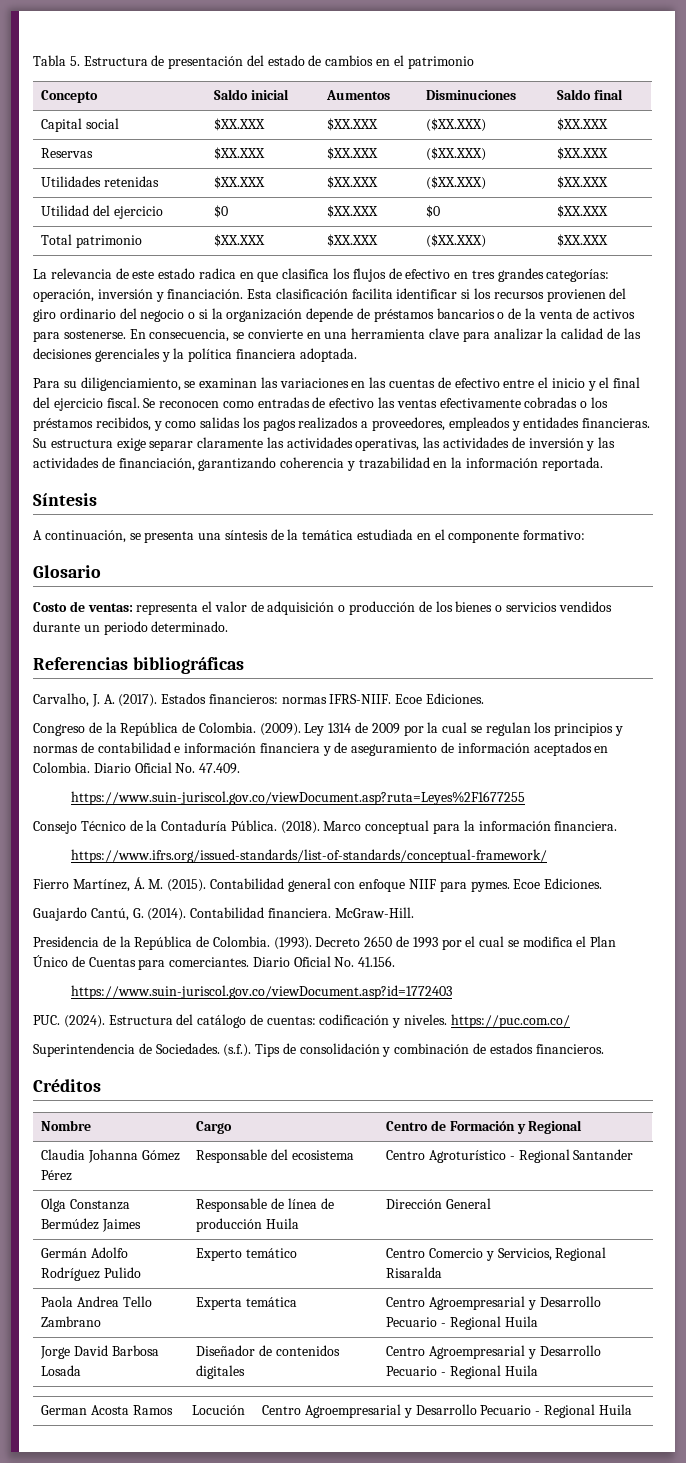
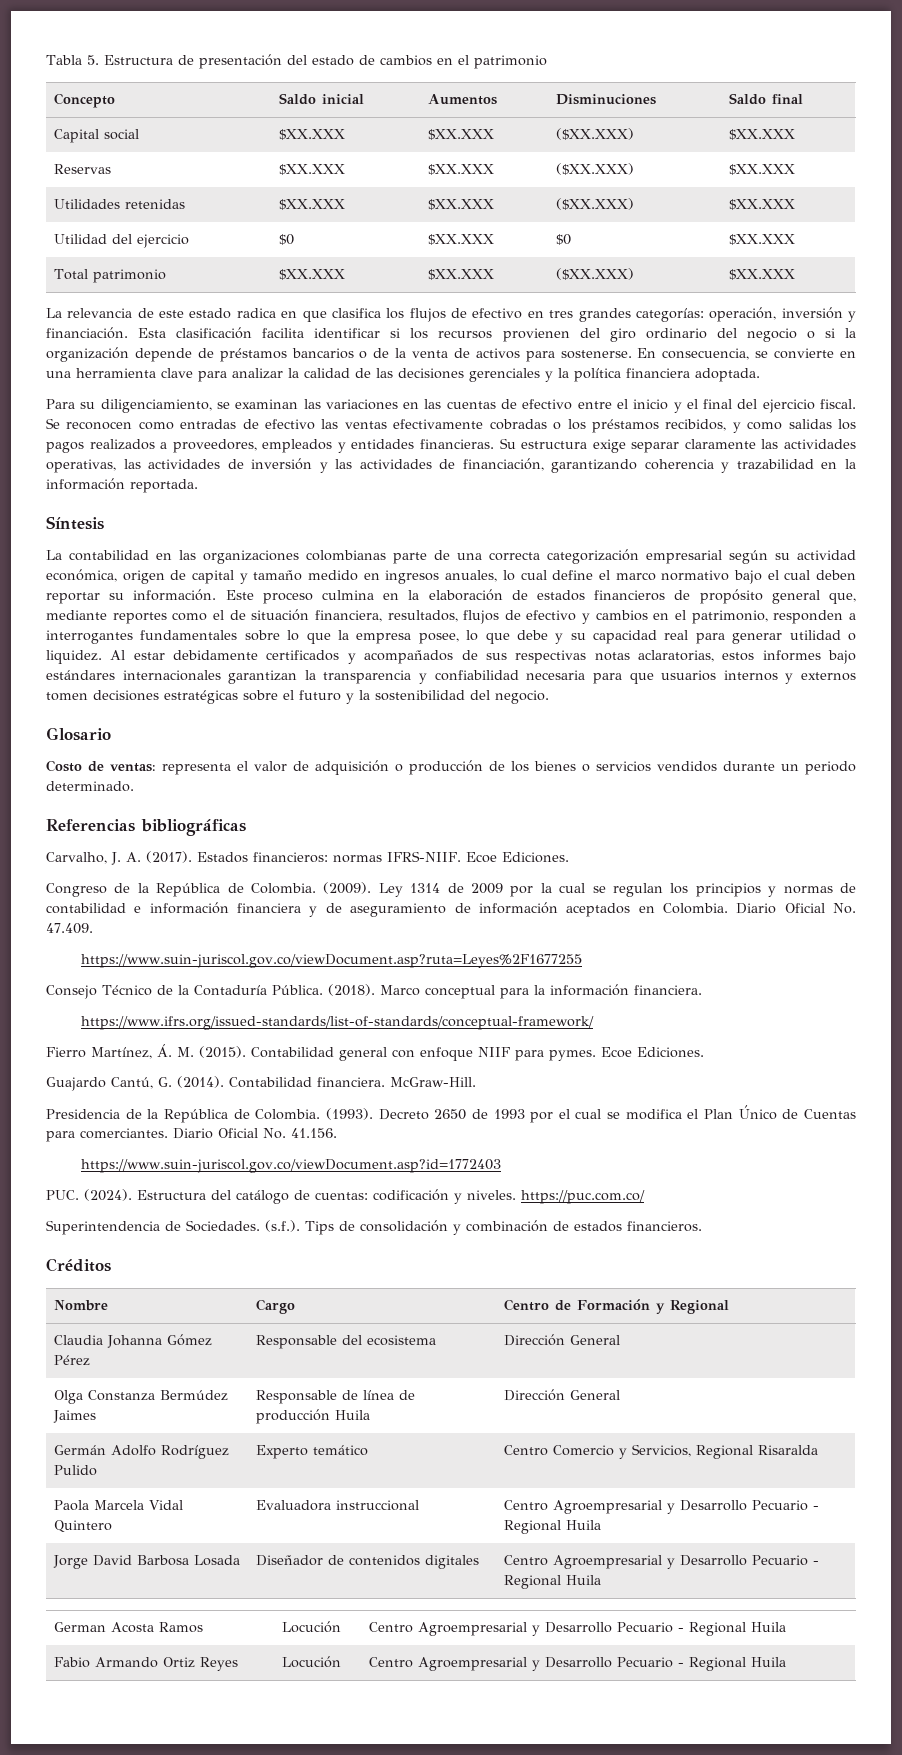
- A continuación, se presenta una síntesis de la temática estudiada en el componente formativo:
+ La contabilidad en las organizaciones colombianas parte de una correcta categorización empresarial según su actividad económica, origen de capital y tamaño medido en ingresos anuales, lo cual define el marco normativo bajo el cual deben reportar su información. Este proceso culmina en la elaboración de estados financieros de propósito general que, mediante reportes como el de situación financiera, resultados, flujos de efectivo y cambios en el patrimonio, responden a interrogantes fundamentales sobre lo que la empresa posee, lo que debe y su capacidad real para generar utilidad o liquidez. Al estar debidamente certificados y acompañados de sus respectivas notas aclaratorias, estos informes bajo estándares internacionales garantizan la transparencia y confiabilidad necesaria para que usuarios internos y externos tomen decisiones estratégicas sobre el futuro y la sostenibilidad del negocio.
- Claudia Johanna Gómez Pérez | Responsable del ecosistema | Centro Agroturístico - Regional Santander
+ Claudia Johanna Gómez Pérez | Responsable del ecosistema | Dirección General
- Paola Andrea Tello Zambrano | Experta temática | Centro Agroempresarial y Desarrollo Pecuario - Regional Huila
+ Paola Marcela Vidal Quintero | Evaluadora instruccional | Centro Agroempresarial y Desarrollo Pecuario - Regional Huila
+ Fabio Armando Ortiz Reyes | Locución | Centro Agroempresarial y Desarrollo Pecuario - Regional Huila

